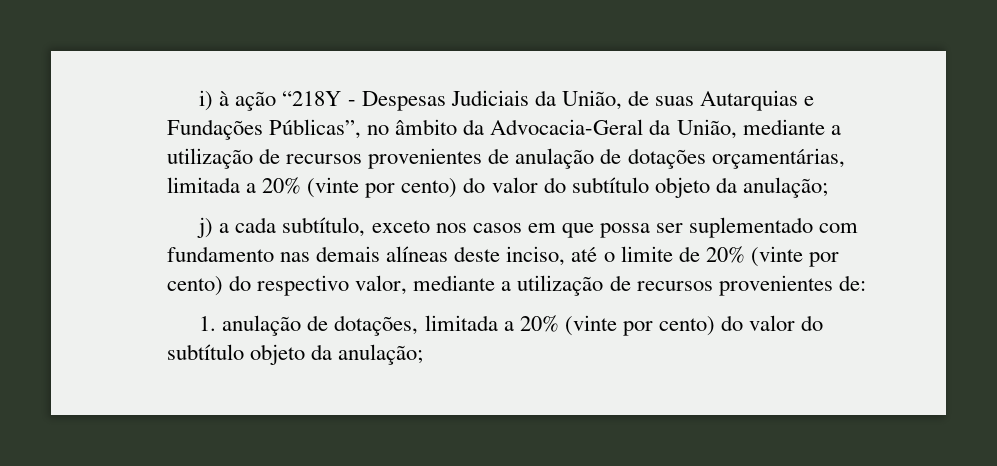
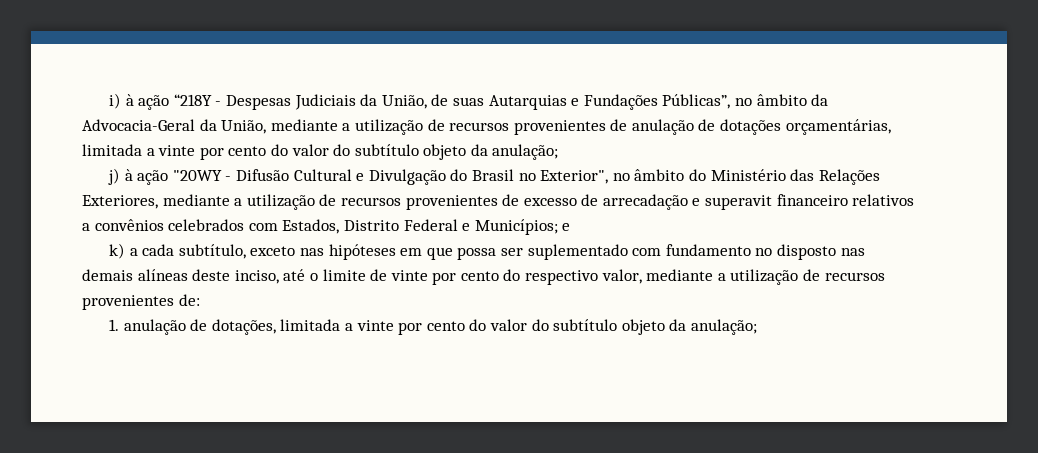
- i) à ação “218Y - Despesas Judiciais da União, de suas Autarquias e Fundações Públicas”, no âmbito da Advocacia-Geral da União, mediante a utilização de recursos provenientes de anulação de dotações orçamentárias, limitada a 20% (vinte por cento) do valor do subtítulo objeto da anulação;
+ i) à ação “218Y - Despesas Judiciais da União, de suas Autarquias e Fundações Públicas”, no âmbito da Advocacia-Geral da União, mediante a utilização de recursos provenientes de anulação de dotações orçamentárias, limitada a vinte por cento do valor do subtítulo objeto da anulação;
- j) a cada subtítulo, exceto nos casos em que possa ser suplementado com fundamento nas demais alíneas deste inciso, até o limite de 20% (vinte por cento) do respectivo valor, mediante a utilização de recursos provenientes de:
+ j) à ação "20WY - Difusão Cultural e Divulgação do Brasil no Exterior", no âmbito do Ministério das Relações Exteriores, mediante a utilização de recursos provenientes de excesso de arrecadação e superavit financeiro relativos a convênios celebrados com Estados, Distrito Federal e Municípios; e
+ k) a cada subtítulo, exceto nas hipóteses em que possa ser suplementado com fundamento no disposto nas demais alíneas deste inciso, até o limite de vinte por cento do respectivo valor, mediante a utilização de recursos provenientes de:
- 1. anulação de dotações, limitada a 20% (vinte por cento) do valor do subtítulo objeto da anulação;
+ 1. anulação de dotações, limitada a vinte por cento do valor do subtítulo objeto da anulação;

